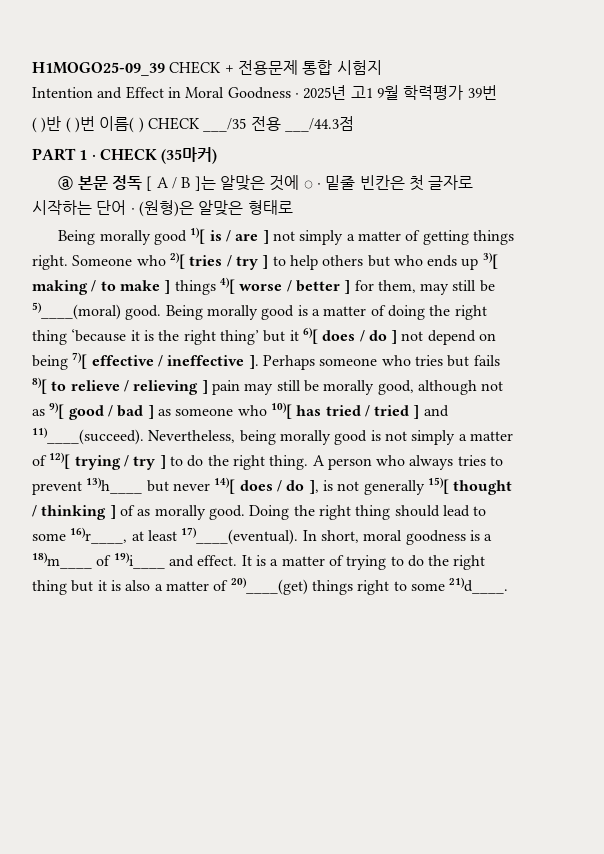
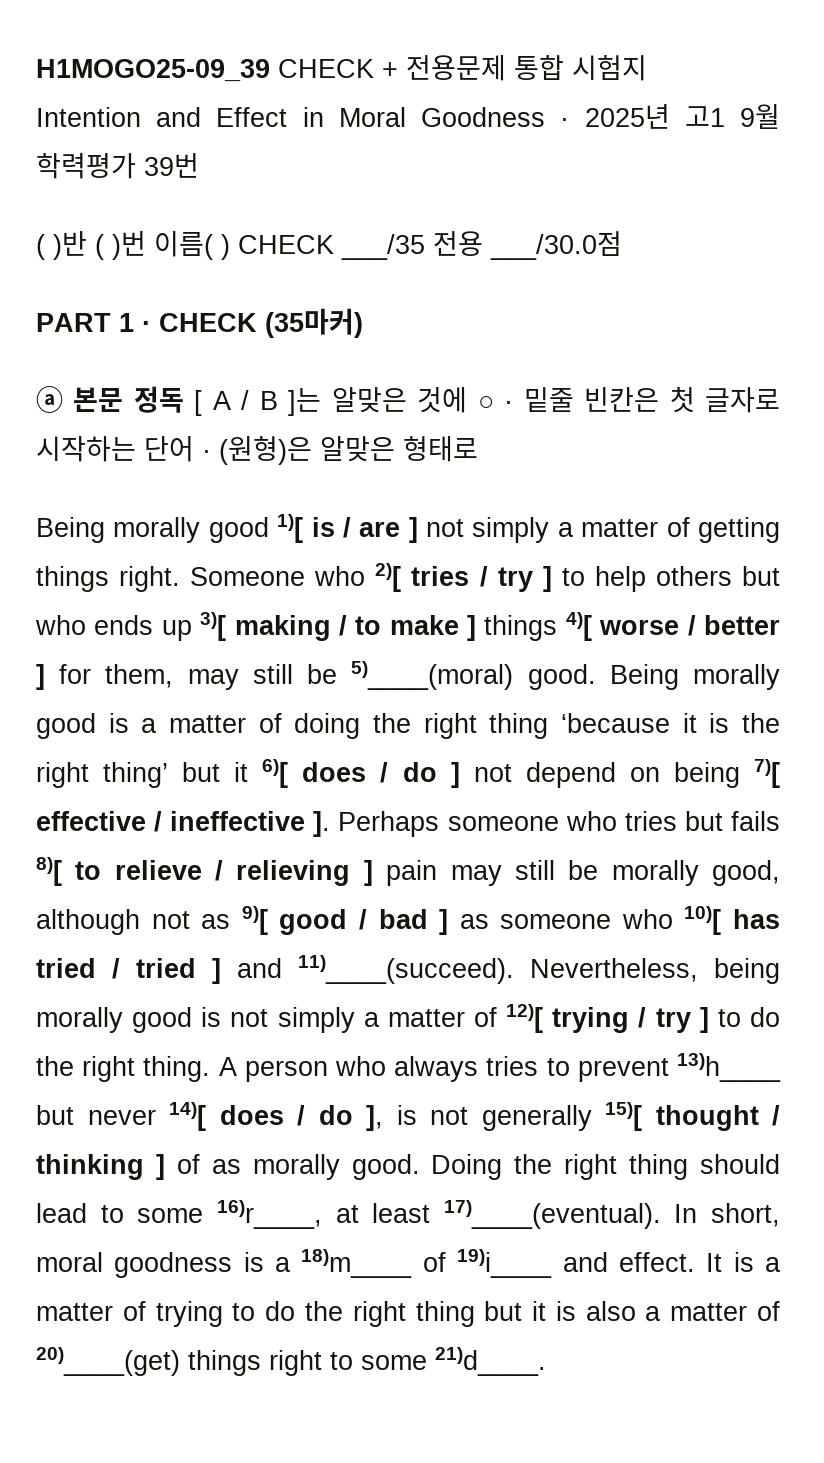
- ( )반 ( )번 이름( ) CHECK ___/35 전용 ___/44.3점
+ ( )반 ( )번 이름( ) CHECK ___/35 전용 ___/30.0점

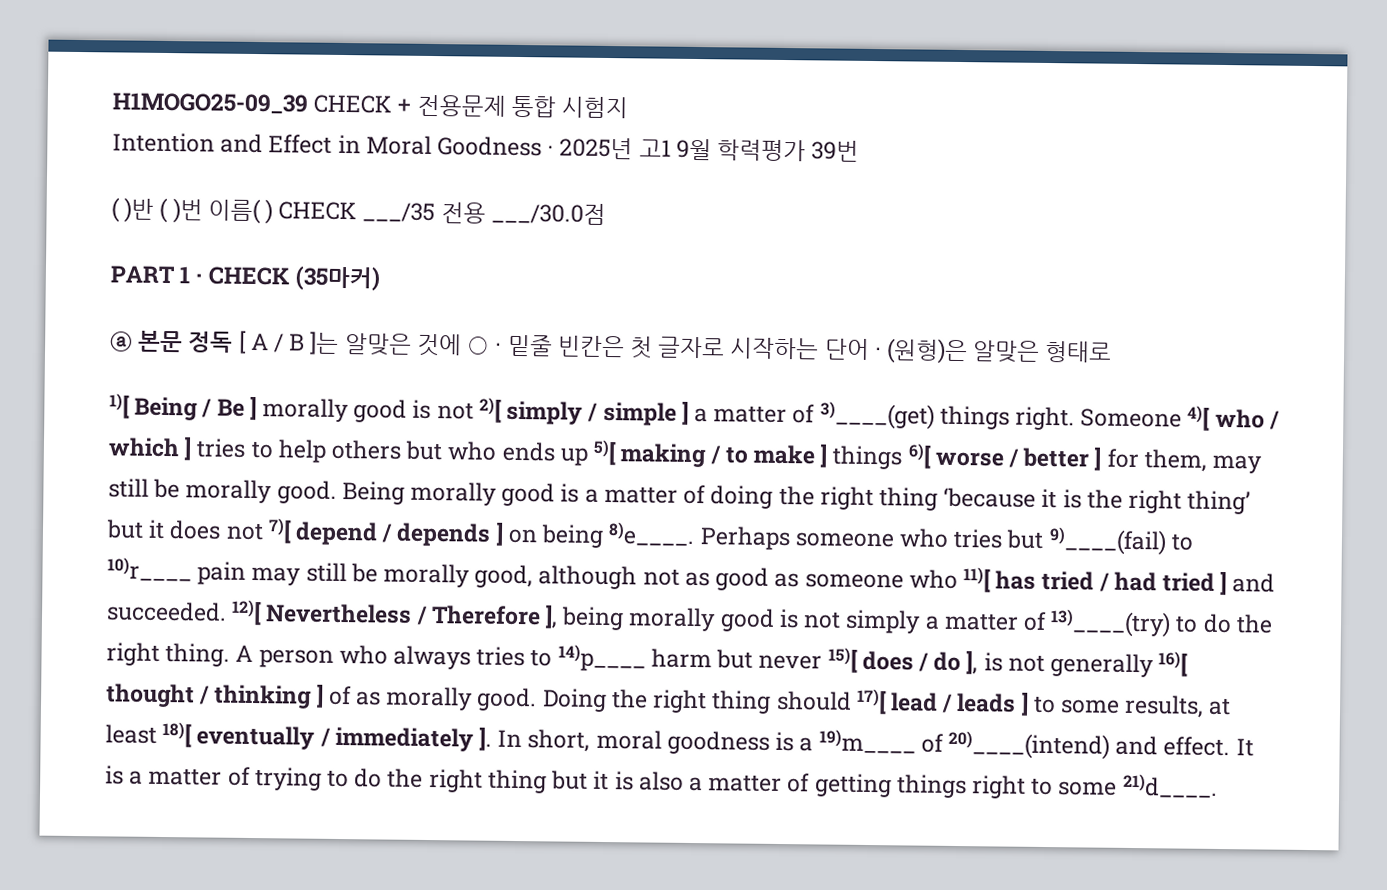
- Being morally good 1)[ is / are ] not simply a matter of getting things right.
+ 1)[ Being / Be ] morally good is not 2)[ simply / simple ] a matter of 3)____(get) things right.
- Someone who 2)[ tries / try ] to help others but who ends up 3)[ making / to make ] things 4)[ worse / better ] for them, may still be 5)____(moral) good.
+ Someone 4)[ who / which ] tries to help others but who ends up 5)[ making / to make ] things 6)[ worse / better ] for them, may still be morally good.
- Being morally good is a matter of doing the right thing ‘because it is the right thing’ but it 6)[ does / do ] not depend on being 7)[ effective / ineffective ].
+ Being morally good is a matter of doing the right thing ‘because it is the right thing’ but it does not 7)[ depend / depends ] on being 8)e____.
- Perhaps someone who tries but fails 8)[ to relieve / relieving ] pain may still be morally good, although not as 9)[ good / bad ] as someone who 10)[ has tried / tried ] and 11)____(succeed). Nevertheless, being morally good is not simply a matter of 12)[ trying / try ] to do the right thing.
+ Perhaps someone who tries but 9)____(fail) to 10)r____ pain may still be morally good, although not as good as someone who 11)[ has tried / had tried ] and succeeded. 12)[ Nevertheless / Therefore ], being morally good is not simply a matter of 13)____(try) to do the right thing.
- A person who always tries to prevent 13)h____ but never 14)[ does / do ], is not generally 15)[ thought / thinking ] of as morally good.
+ A person who always tries to 14)p____ harm but never 15)[ does / do ], is not generally 16)[ thought / thinking ] of as morally good.
- Doing the right thing should lead to some 16)r____, at least 17)____(eventual).
+ Doing the right thing should 17)[ lead / leads ] to some results, at least 18)[ eventually / immediately ].
- In short, moral goodness is a 18)m____ of 19)i____ and effect.
+ In short, moral goodness is a 19)m____ of 20)____(intend) and effect.
- It is a matter of trying to do the right thing but it is also a matter of 20)____(get) things right to some 21)d____.
+ It is a matter of trying to do the right thing but it is also a matter of getting things right to some 21)d____.

